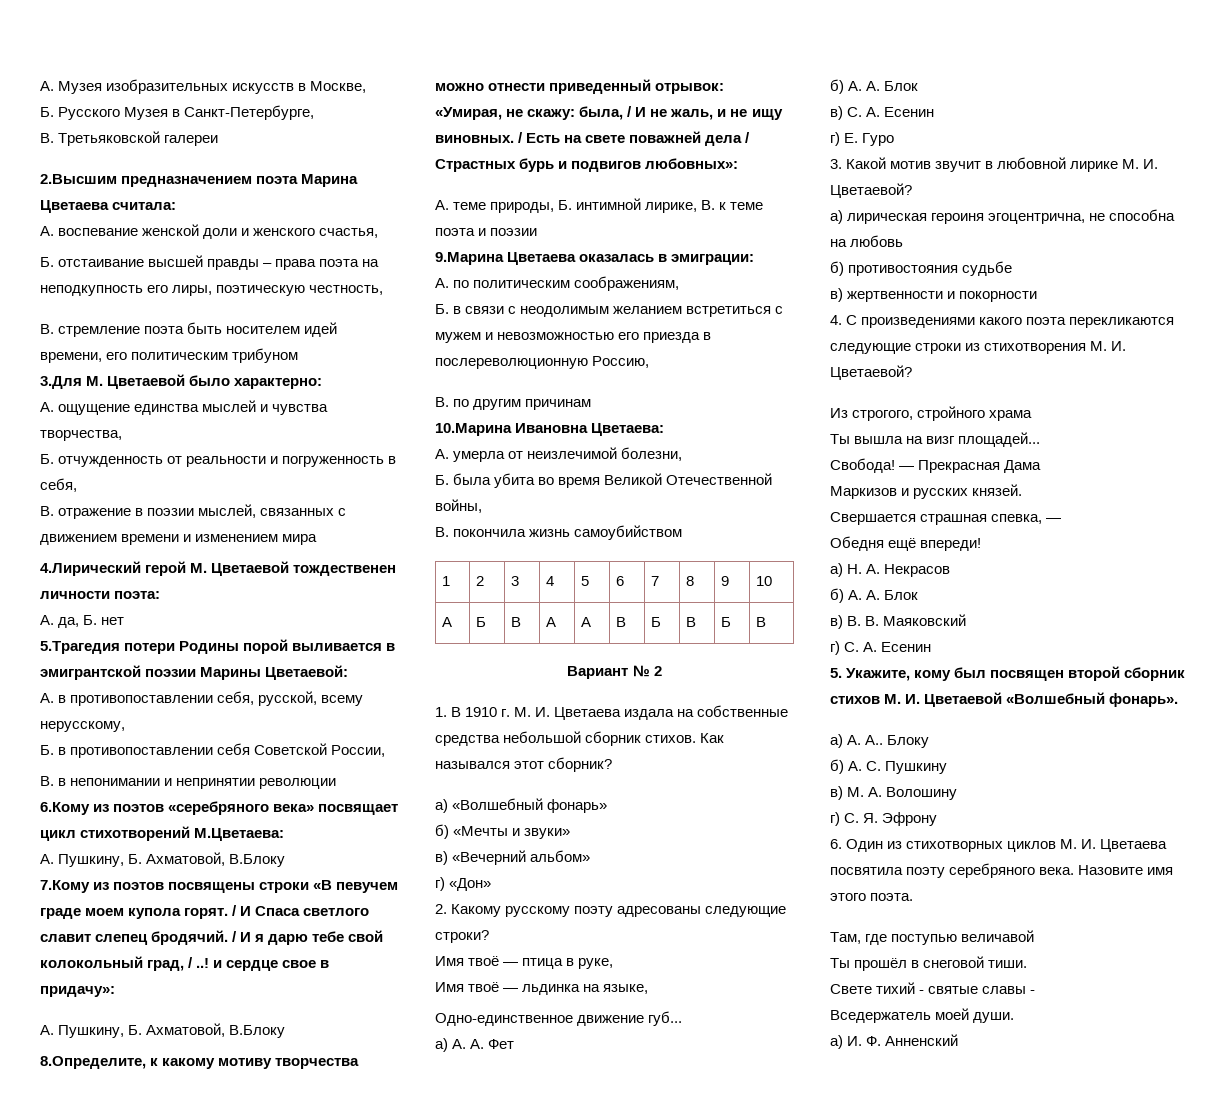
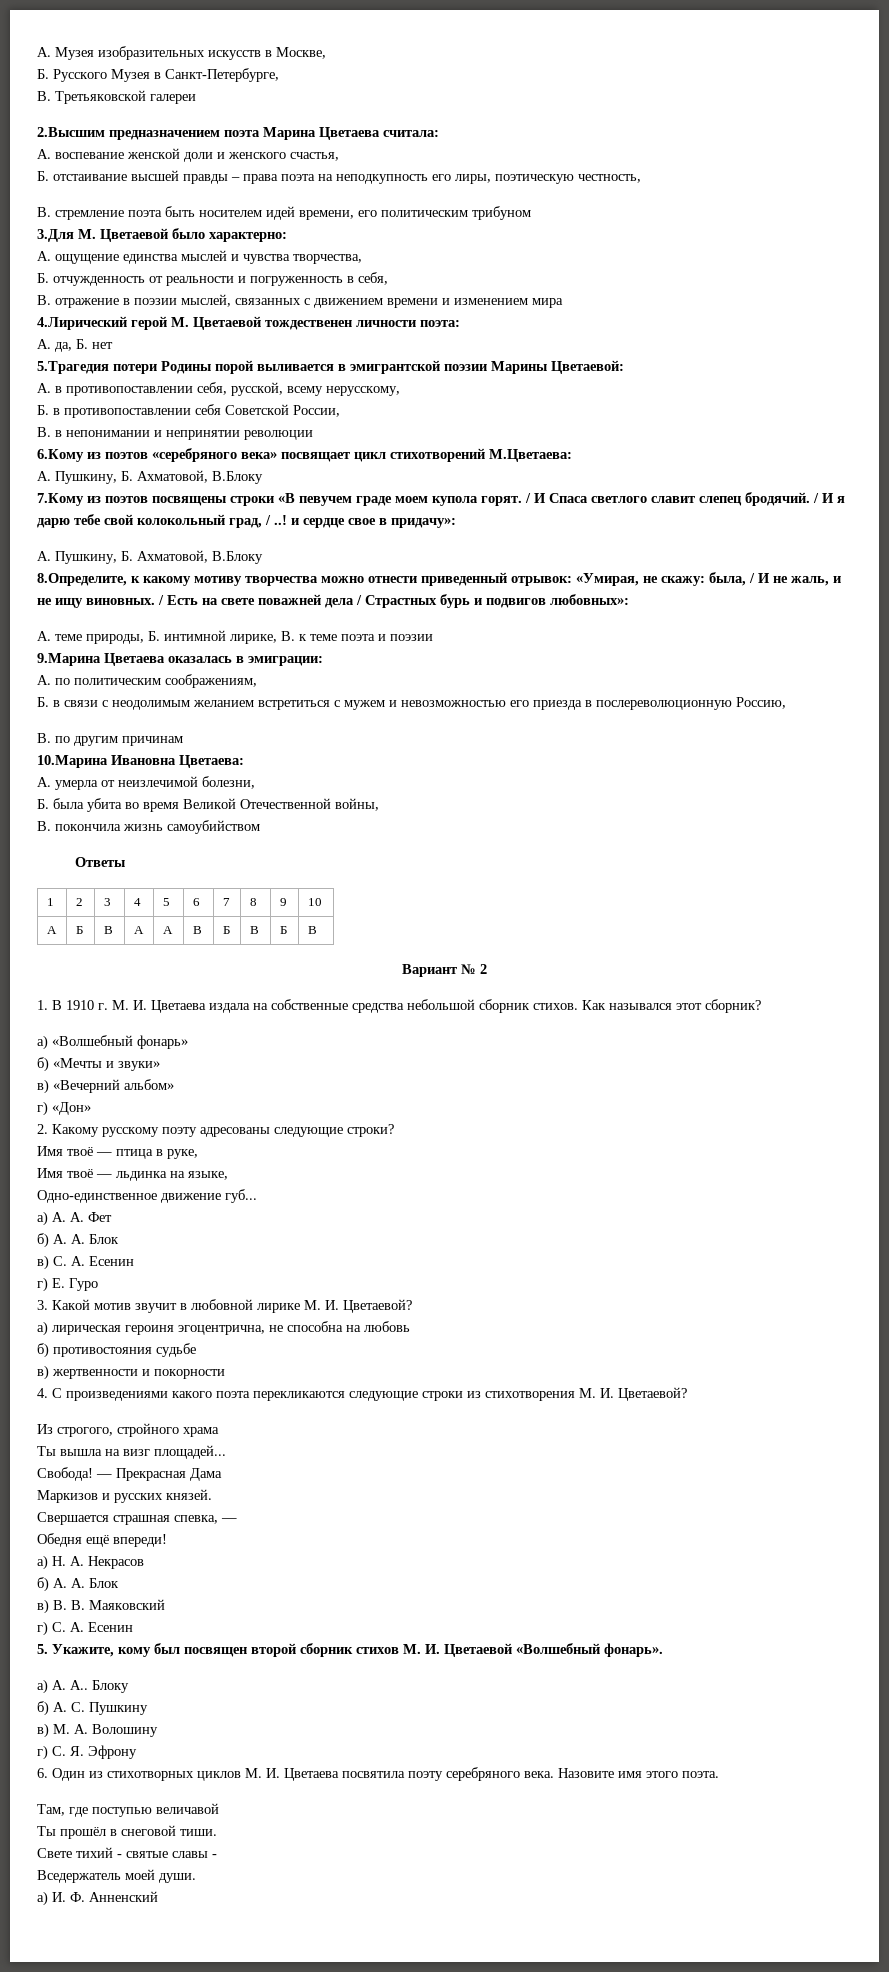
+ Ответы

